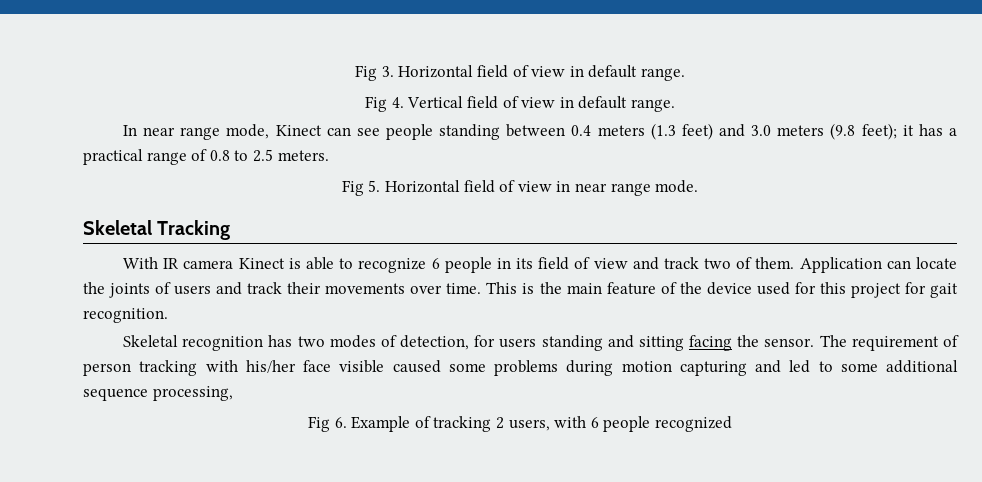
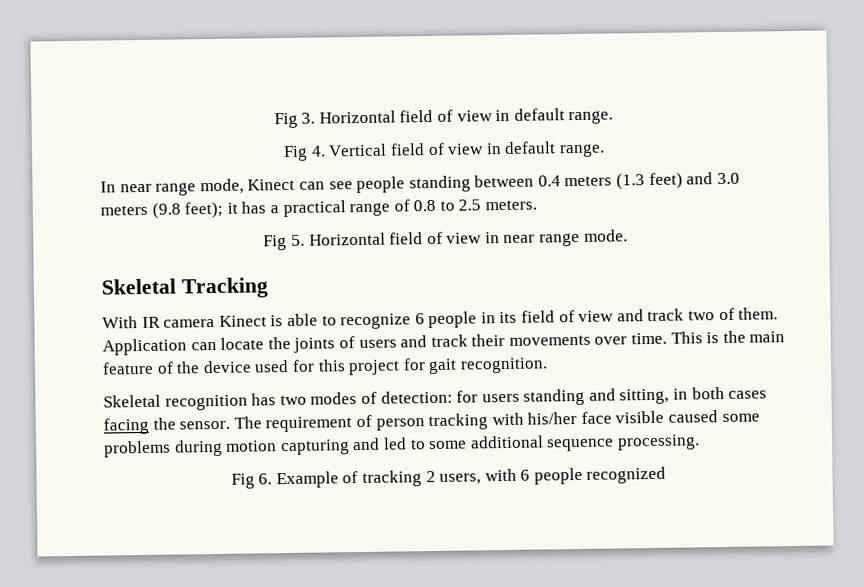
- Skeletal recognition has two modes of detection, for users standing and sitting facing the sensor.
+ Skeletal recognition has two modes of detection: for users standing and sitting, in both cases facing the sensor.
- The requirement of person tracking with his/her face visible caused some problems during motion capturing and led to some additional sequence processing,
+ The requirement of person tracking with his/her face visible caused some problems during motion capturing and led to some additional sequence processing.

